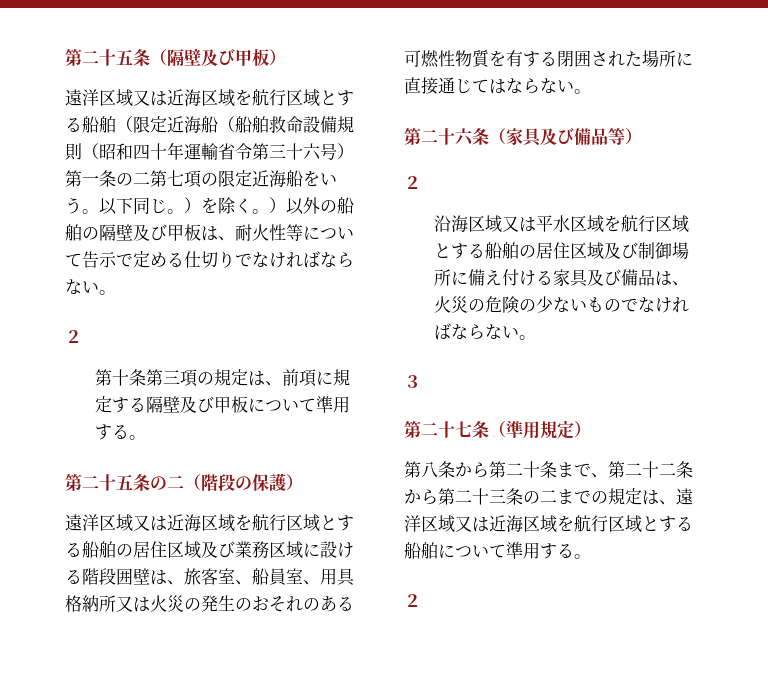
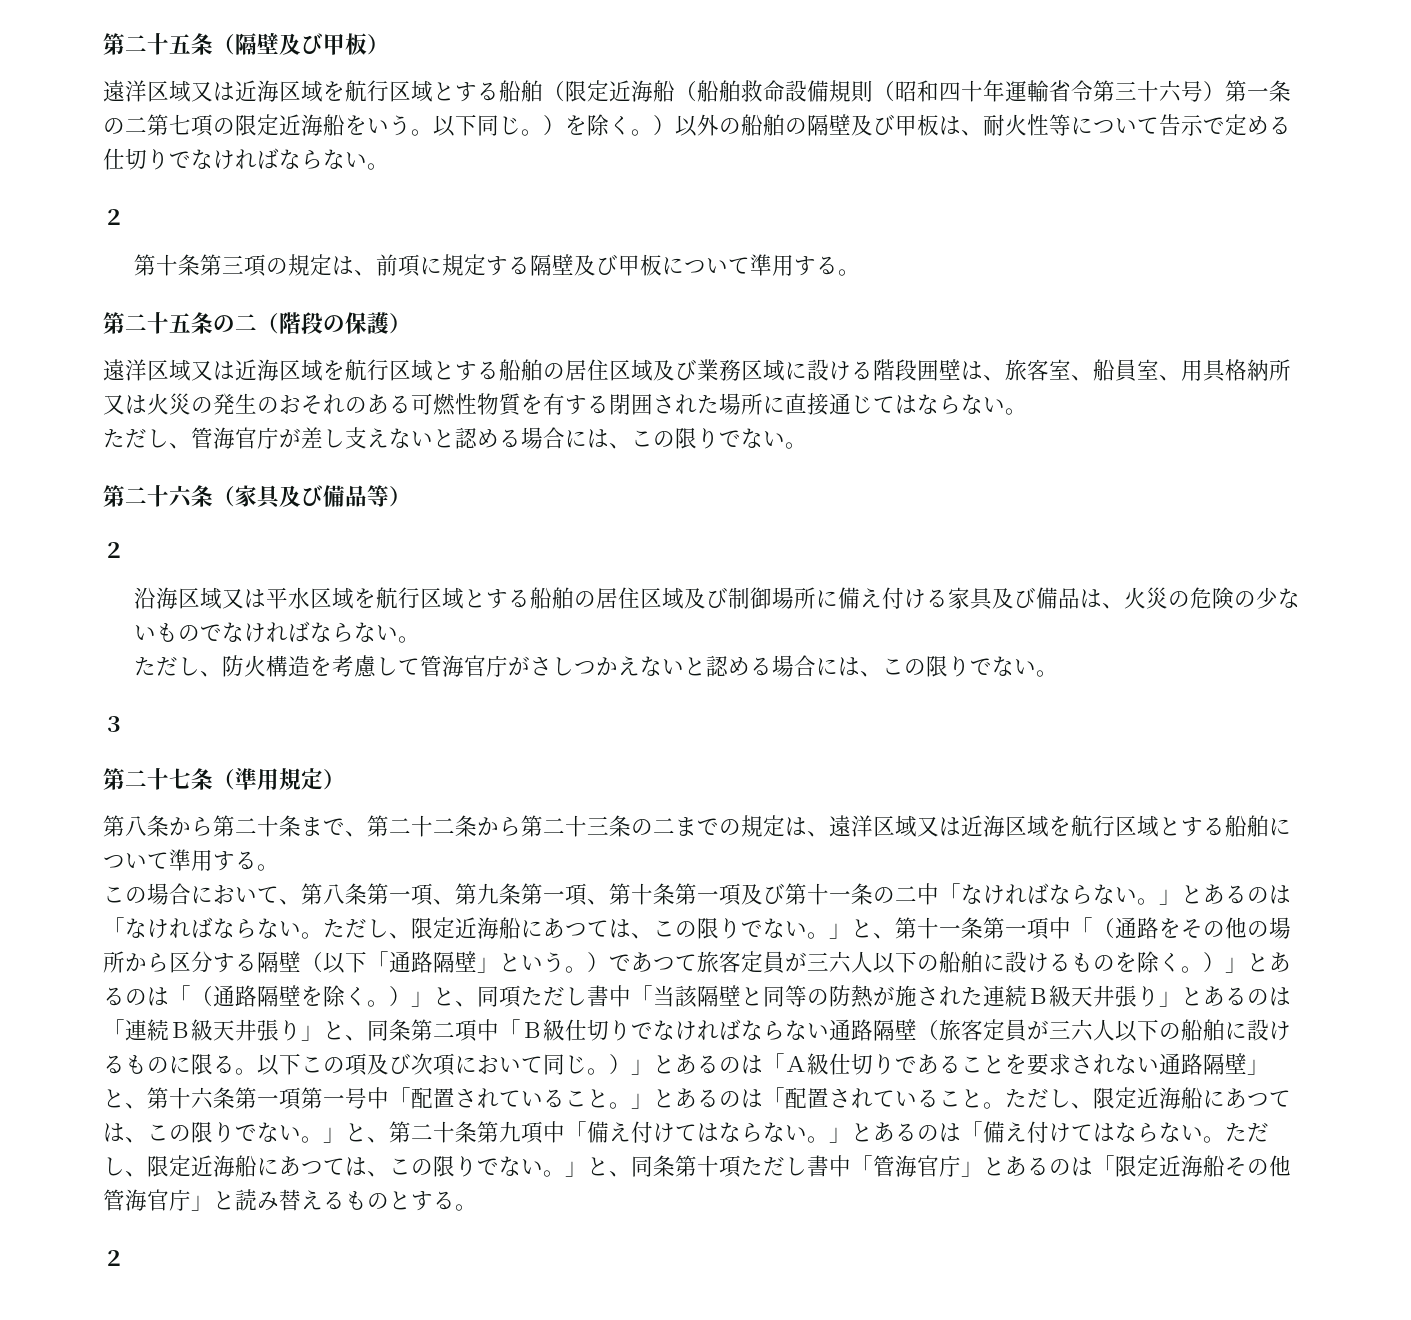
+ ただし、管海官庁が差し支えないと認める場合には、この限りでない。
+ ただし、防火構造を考慮して管海官庁がさしつかえないと認める場合には、この限りでない。
+ この場合において、第八条第一項、第九条第一項、第十条第一項及び第十一条の二中「なければならない。」とあるのは「なければならない。ただし、限定近海船にあつては、この限りでない。」と、第十一条第一項中「（通路をその他の場所から区分する隔壁（以下「通路隔壁」という。）であつて旅客定員が三六人以下の船舶に設けるものを除く。）」とあるのは「（通路隔壁を除く。）」と、同項ただし書中「当該隔壁と同等の防熱が施された連続Ｂ級天井張り」とあるのは「連続Ｂ級天井張り」と、同条第二項中「Ｂ級仕切りでなければならない通路隔壁（旅客定員が三六人以下の船舶に設けるものに限る。以下この項及び次項において同じ。）」とあるのは「Ａ級仕切りであることを要求されない通路隔壁」と、第十六条第一項第一号中「配置されていること。」とあるのは「配置されていること。ただし、限定近海船にあつては、この限りでない。」と、第二十条第九項中「備え付けてはならない。」とあるのは「備え付けてはならない。ただし、限定近海船にあつては、この限りでない。」と、同条第十項ただし書中「管海官庁」とあるのは「限定近海船その他管海官庁」と読み替えるものとする。

